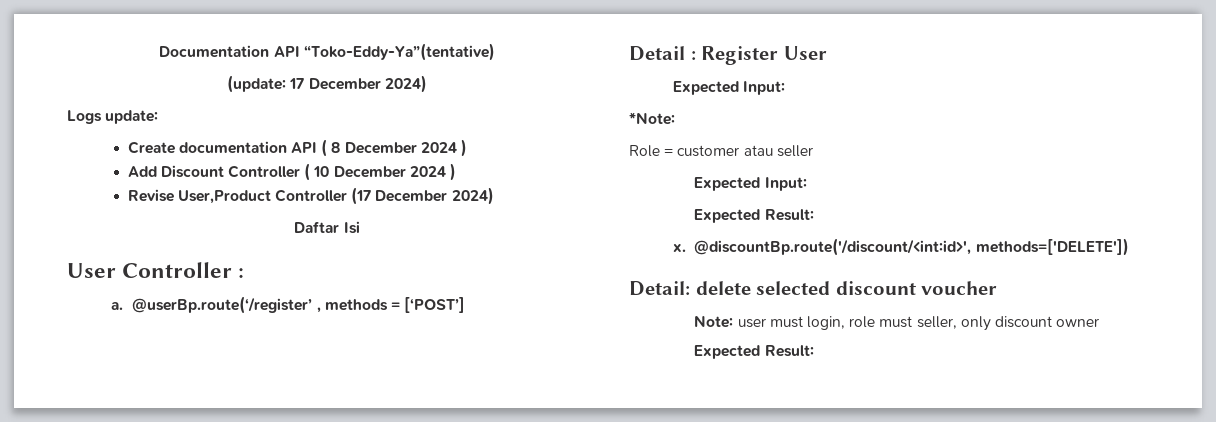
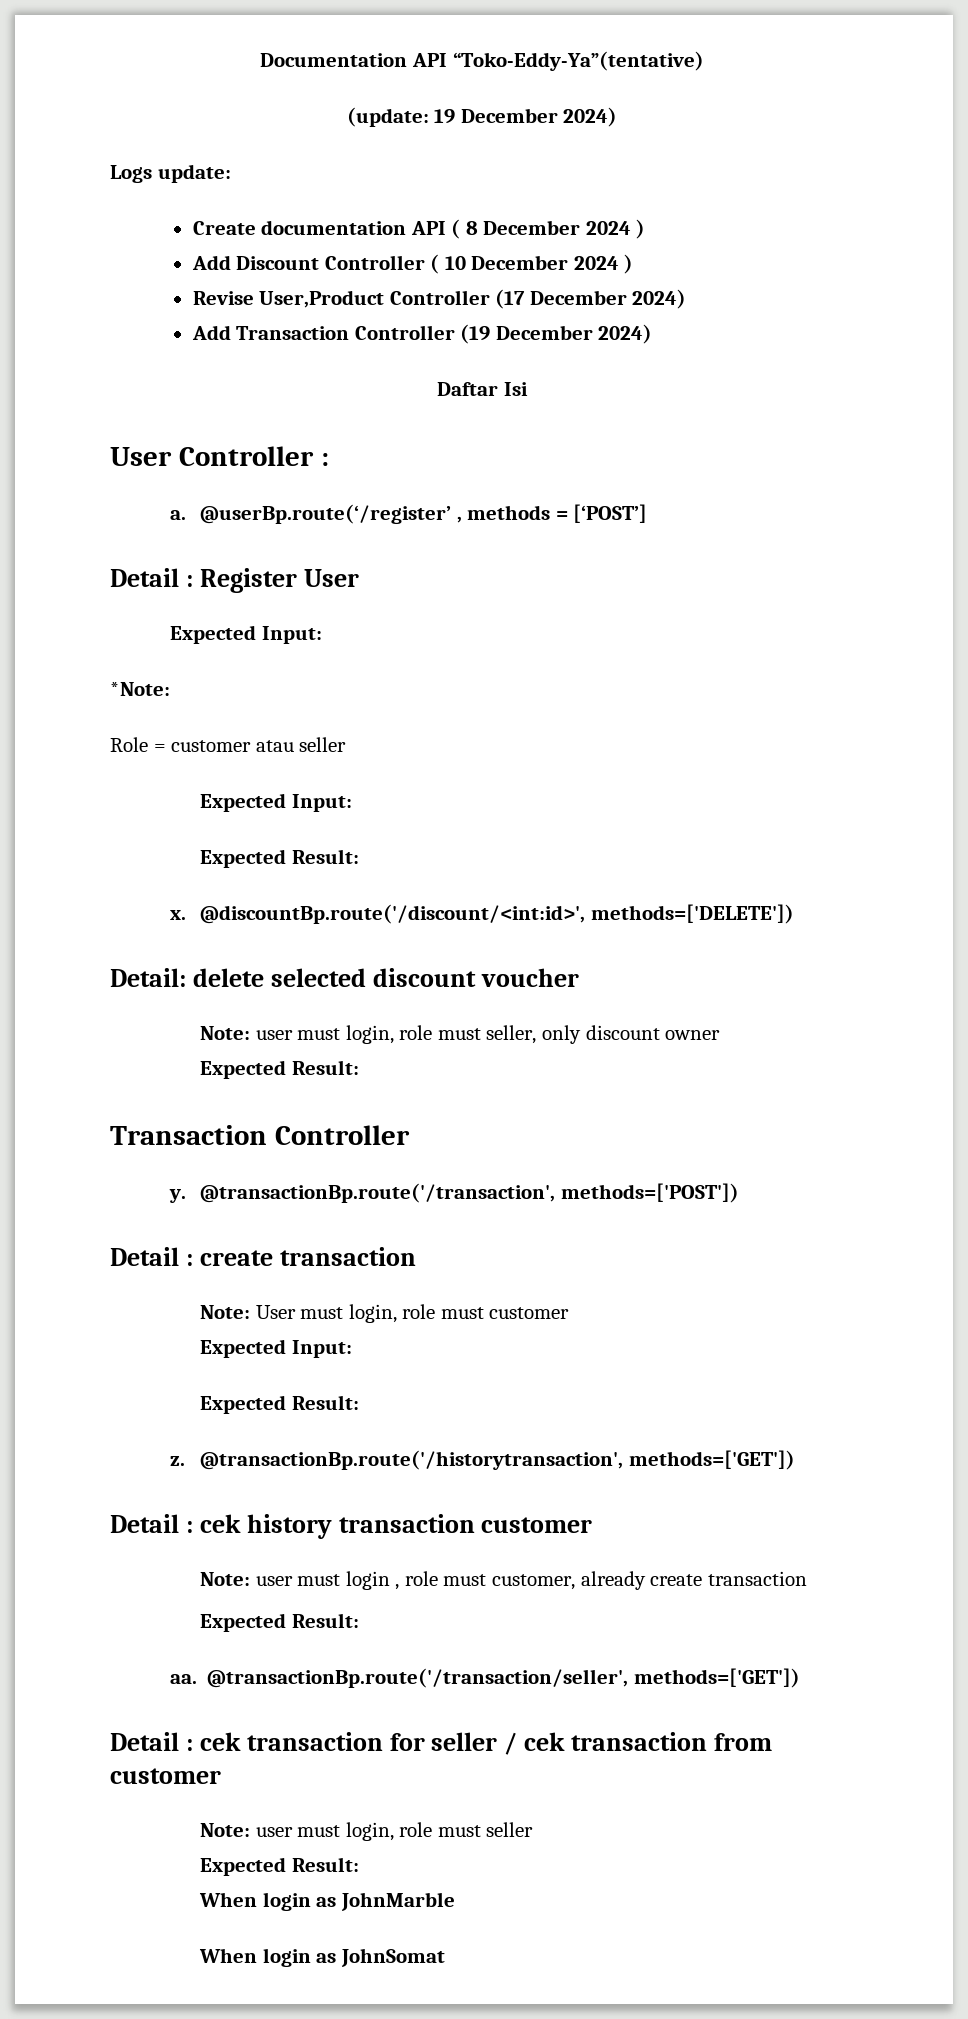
- (update: 17 December 2024)
+ (update: 19 December 2024)
+ Add Transaction Controller (19 December 2024)
  Note: user must login, role must seller, only discount owner
  Expected Result:
+ Transaction Controller
+ y. @transactionBp.route('/transaction', methods=['POST'])
+ Detail : create transaction
+ Note: User must login, role must customer
+ Expected Input:
+ Expected Result:
+ z. @transactionBp.route('/historytransaction', methods=['GET'])
+ Detail : cek history transaction customer
+ Note: user must login , role must customer, already create transaction
+ Expected Result:
+ aa. @transactionBp.route('/transaction/seller', methods=['GET'])
+ Detail : cek transaction for seller / cek transaction from customer
+ Note: user must login, role must seller
+ Expected Result:
+ When login as JohnMarble
+ When login as JohnSomat

